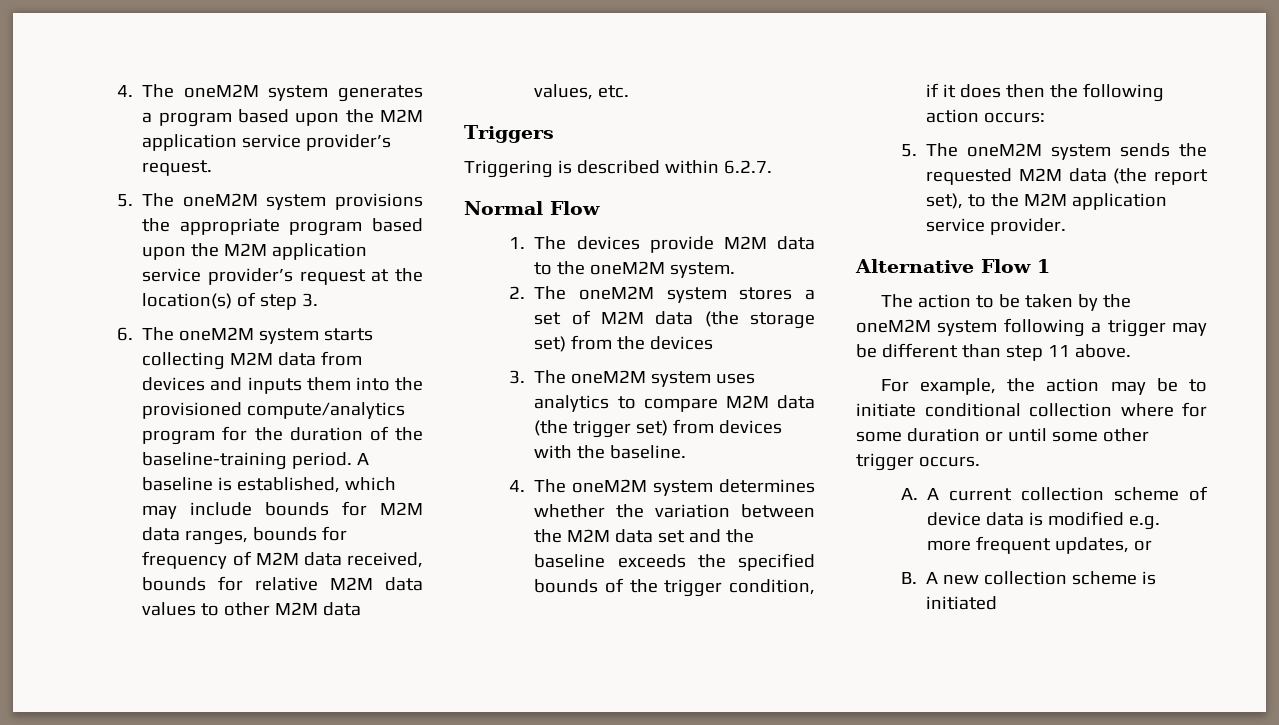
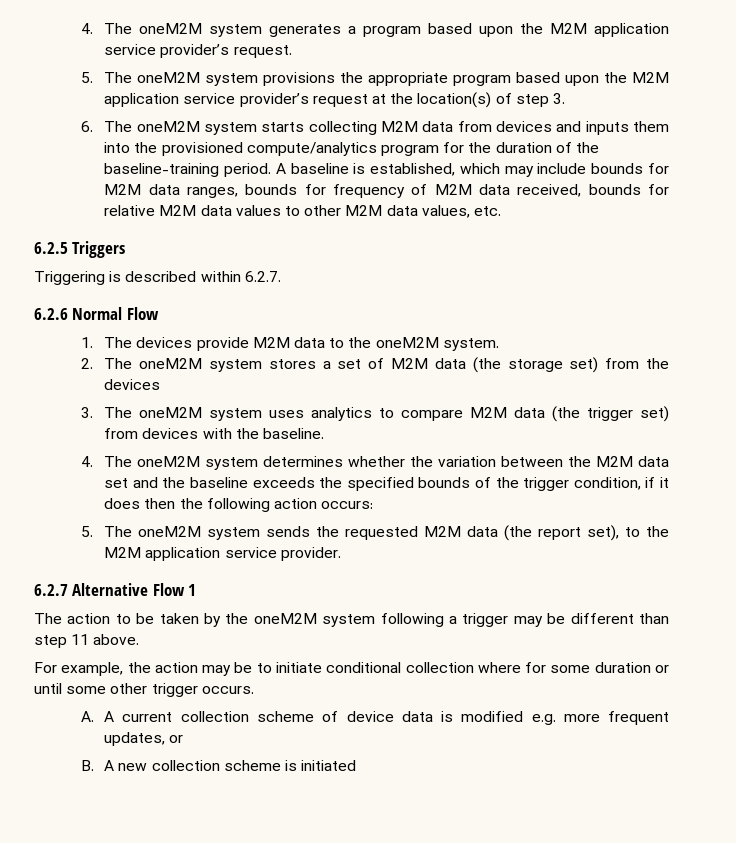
- Triggers
+ 6.2.5 Triggers
- Normal Flow
+ 6.2.6 Normal Flow
- Alternative Flow 1
+ 6.2.7 Alternative Flow 1

